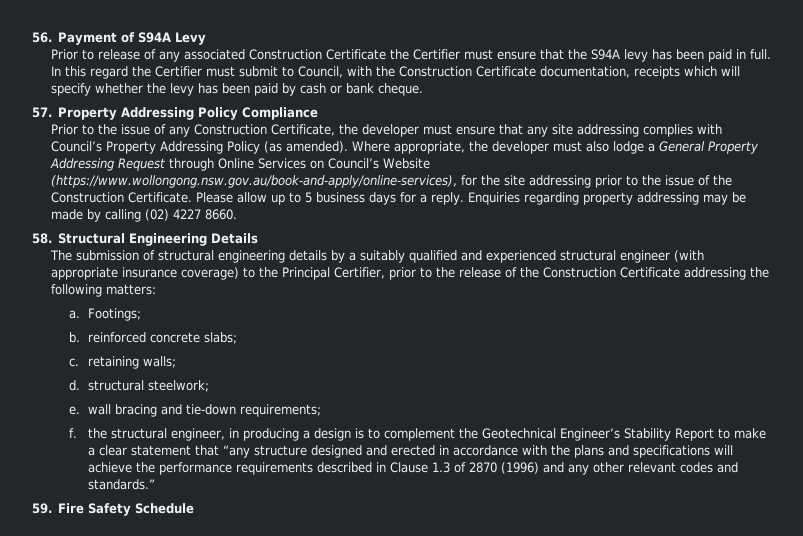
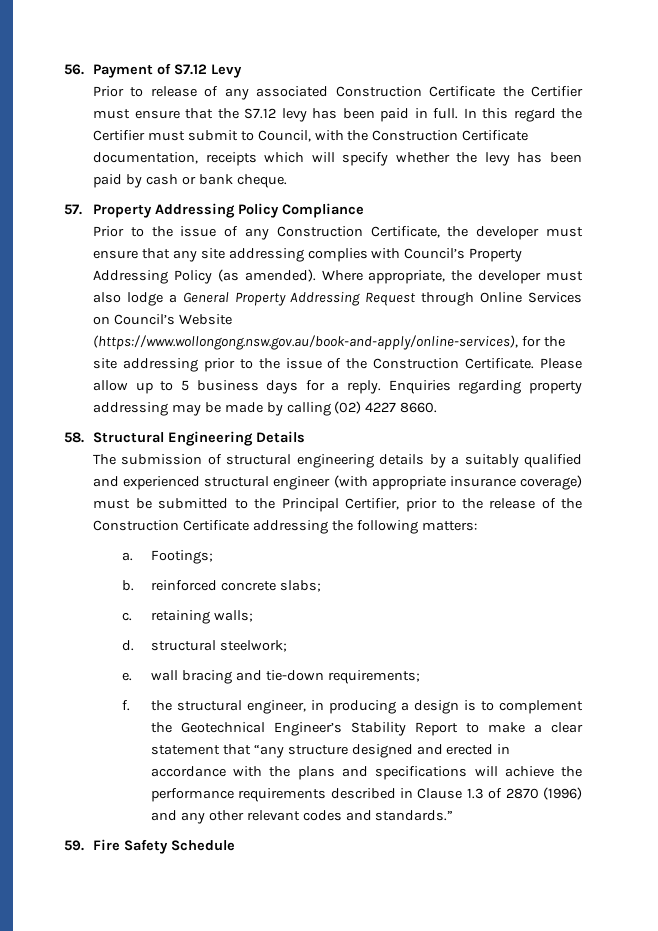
- 56. Payment of S94A Levy
+ 56. Payment of S7.12 Levy
- Prior to release of any associated Construction Certificate the Certifier must ensure that the S94A levy has been paid in full.
+ Prior to release of any associated Construction Certificate the Certifier must ensure that the S7.12 levy has been paid in full.
- The submission of structural engineering details by a suitably qualified and experienced structural engineer (with appropriate insurance coverage) to the Principal Certifier, prior to the release of the Construction Certificate addressing the following matters:
+ The submission of structural engineering details by a suitably qualified and experienced structural engineer (with appropriate insurance coverage) must be submitted to the Principal Certifier, prior to the release of the Construction Certificate addressing the following matters:

